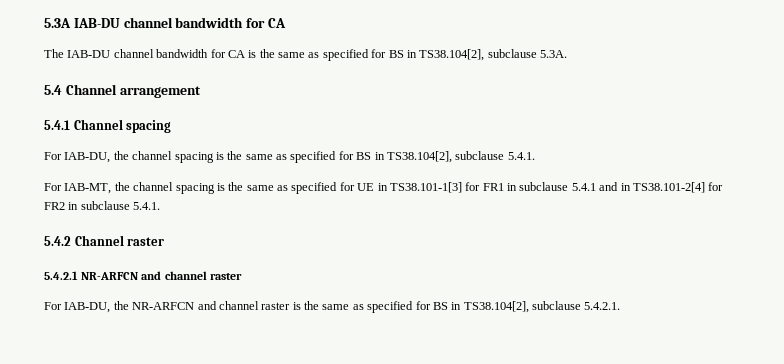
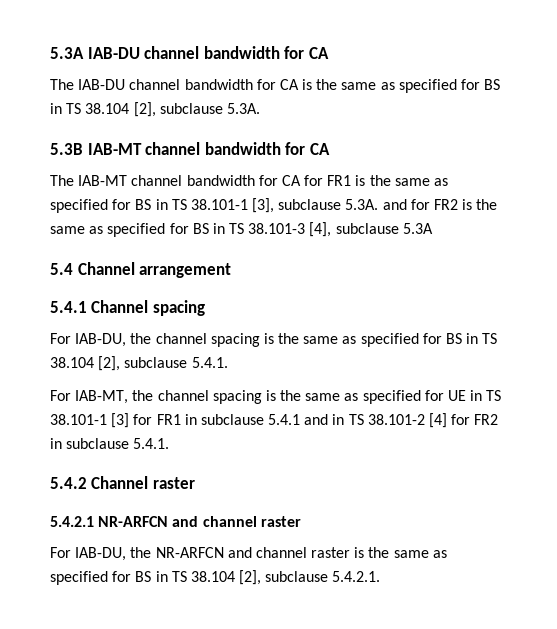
- The IAB-DU channel bandwidth for CA is the same as specified for BS in TS38.104[2], subclause 5.3A.
+ The IAB-DU channel bandwidth for CA is the same as specified for BS in TS 38.104 [2], subclause 5.3A.
+ 5.3B IAB-MT channel bandwidth for CA
+ The IAB-MT channel bandwidth for CA for FR1 is the same as specified for BS in TS 38.101-1 [3], subclause 5.3A. and for FR2 is the same as specified for BS in TS 38.101-3 [4], subclause 5.3A
- For IAB-DU, the channel spacing is the same as specified for BS in TS38.104[2], subclause 5.4.1.
+ For IAB-DU, the channel spacing is the same as specified for BS in TS 38.104 [2], subclause 5.4.1.
- For IAB-MT, the channel spacing is the same as specified for UE in TS38.101-1[3] for FR1 in subclause 5.4.1 and in TS38.101-2[4] for FR2 in subclause 5.4.1.
+ For IAB-MT, the channel spacing is the same as specified for UE in TS 38.101-1 [3] for FR1 in subclause 5.4.1 and in TS 38.101-2 [4] for FR2 in subclause 5.4.1.
- For IAB-DU, the NR-ARFCN and channel raster is the same as specified for BS in TS38.104[2], subclause 5.4.2.1.
+ For IAB-DU, the NR-ARFCN and channel raster is the same as specified for BS in TS 38.104 [2], subclause 5.4.2.1.

